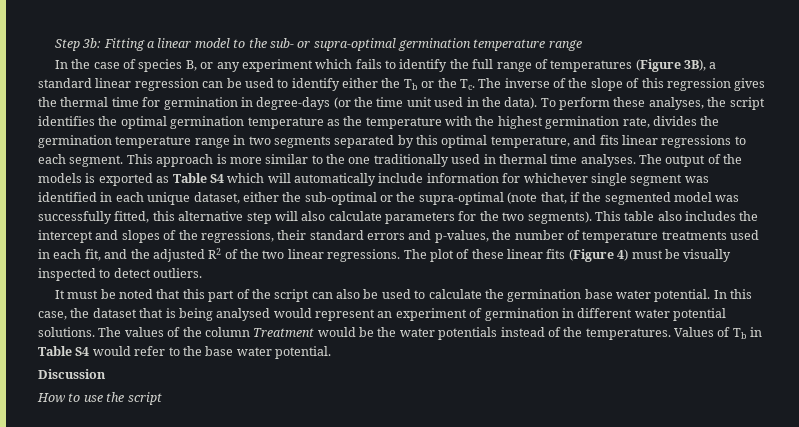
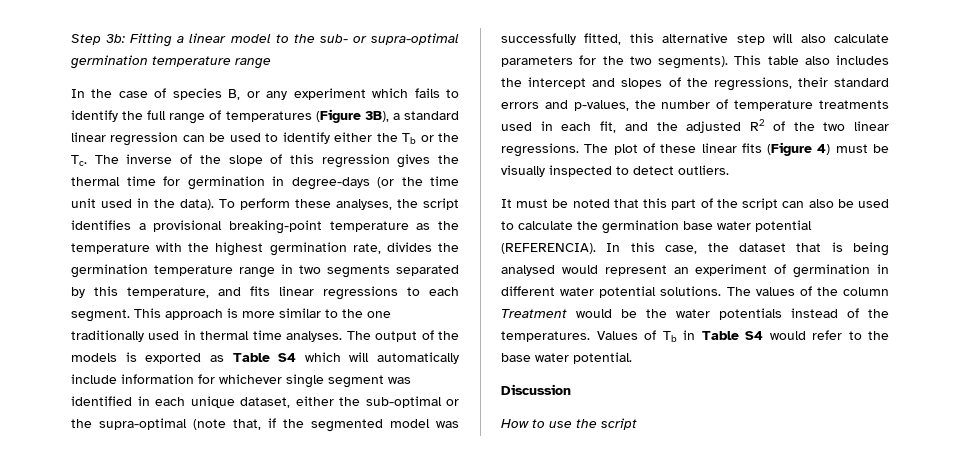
- To perform these analyses, the script identifies the optimal germination temperature as the temperature with the highest germination rate, divides the germination temperature range in two segments separated by this optimal temperature, and fits linear regressions to each segment.
+ To perform these analyses, the script identifies a provisional breaking-point temperature as the temperature with the highest germination rate, divides the germination temperature range in two segments separated by this temperature, and fits linear regressions to each segment.
- It must be noted that this part of the script can also be used to calculate the germination base water potential.
+ It must be noted that this part of the script can also be used to calculate the germination base water potential (REFERENCIA).

